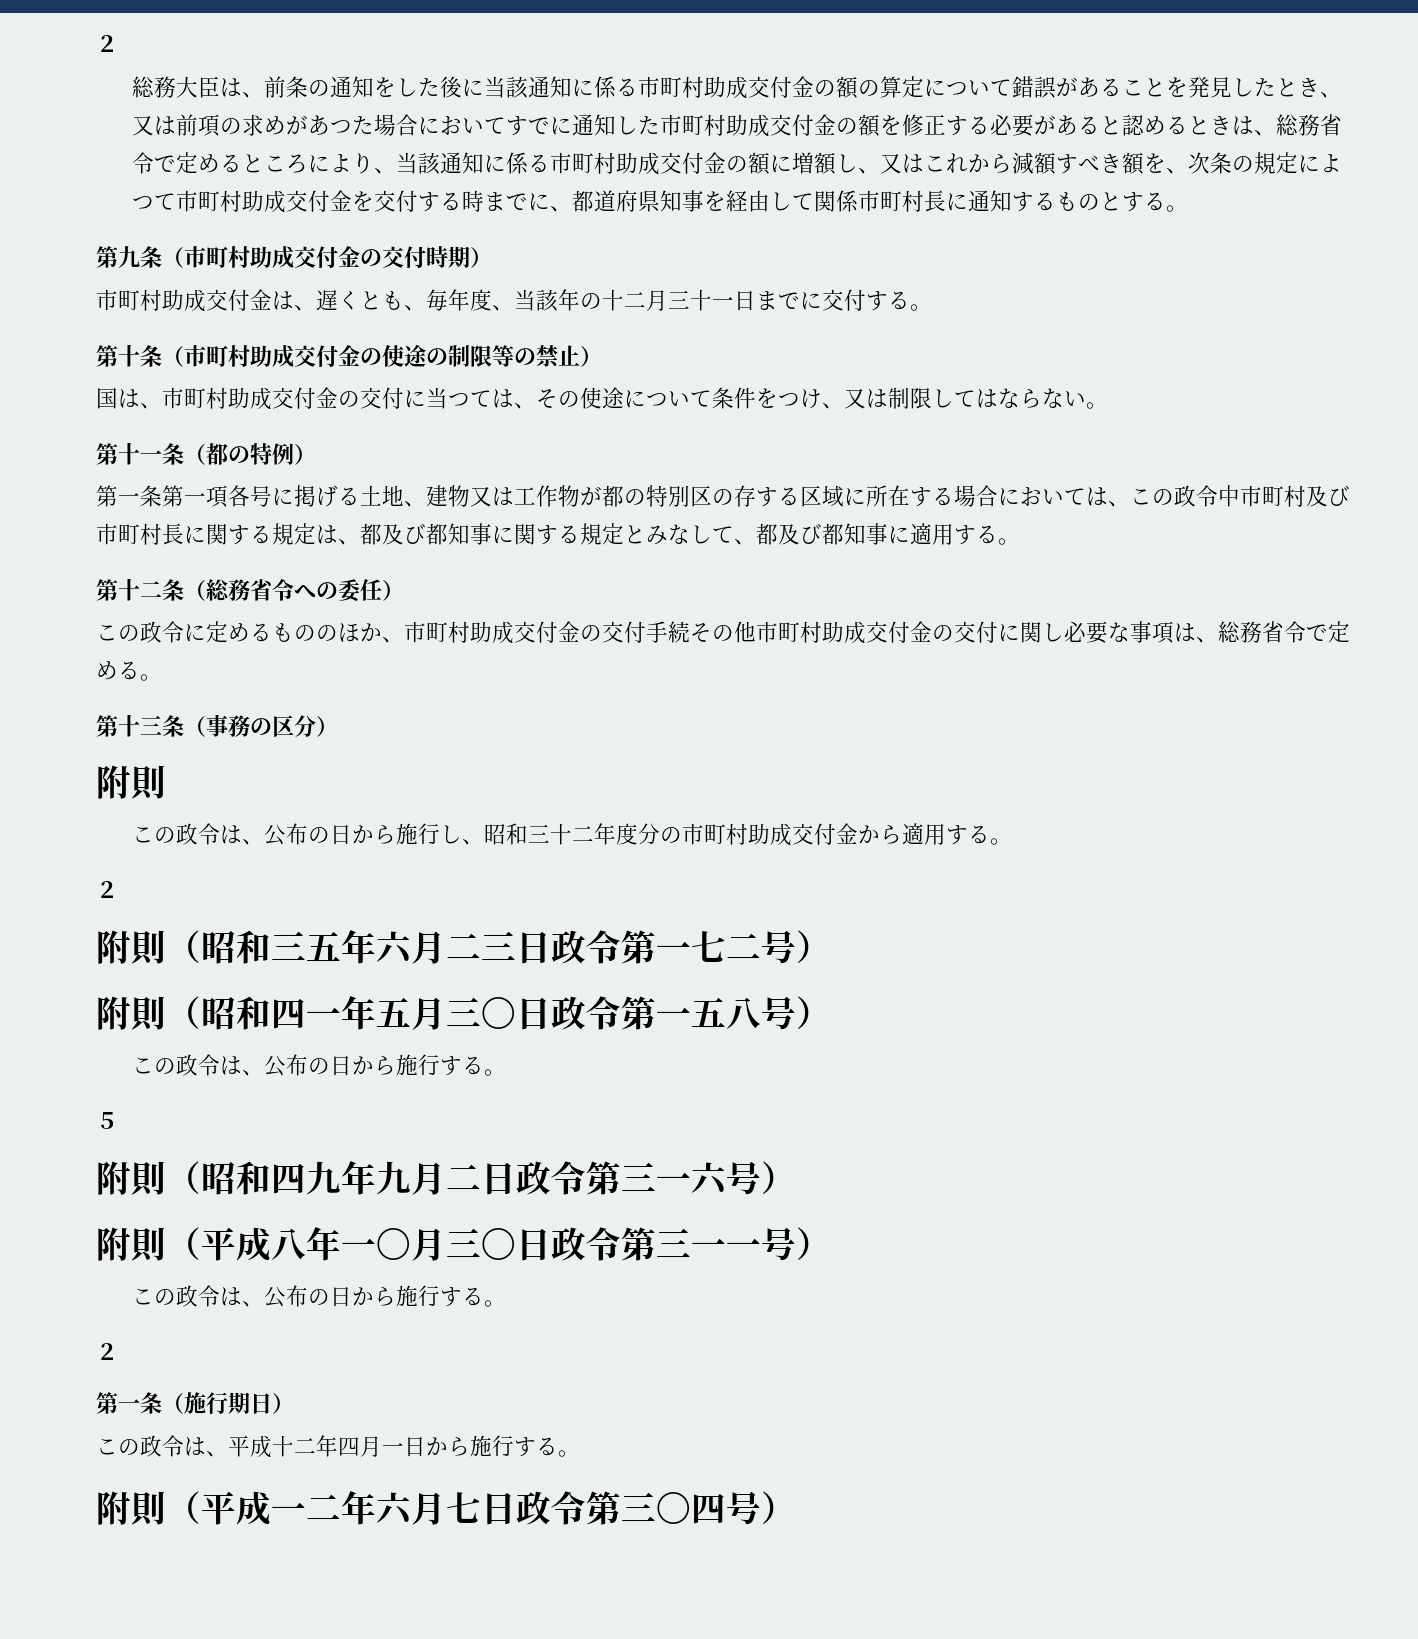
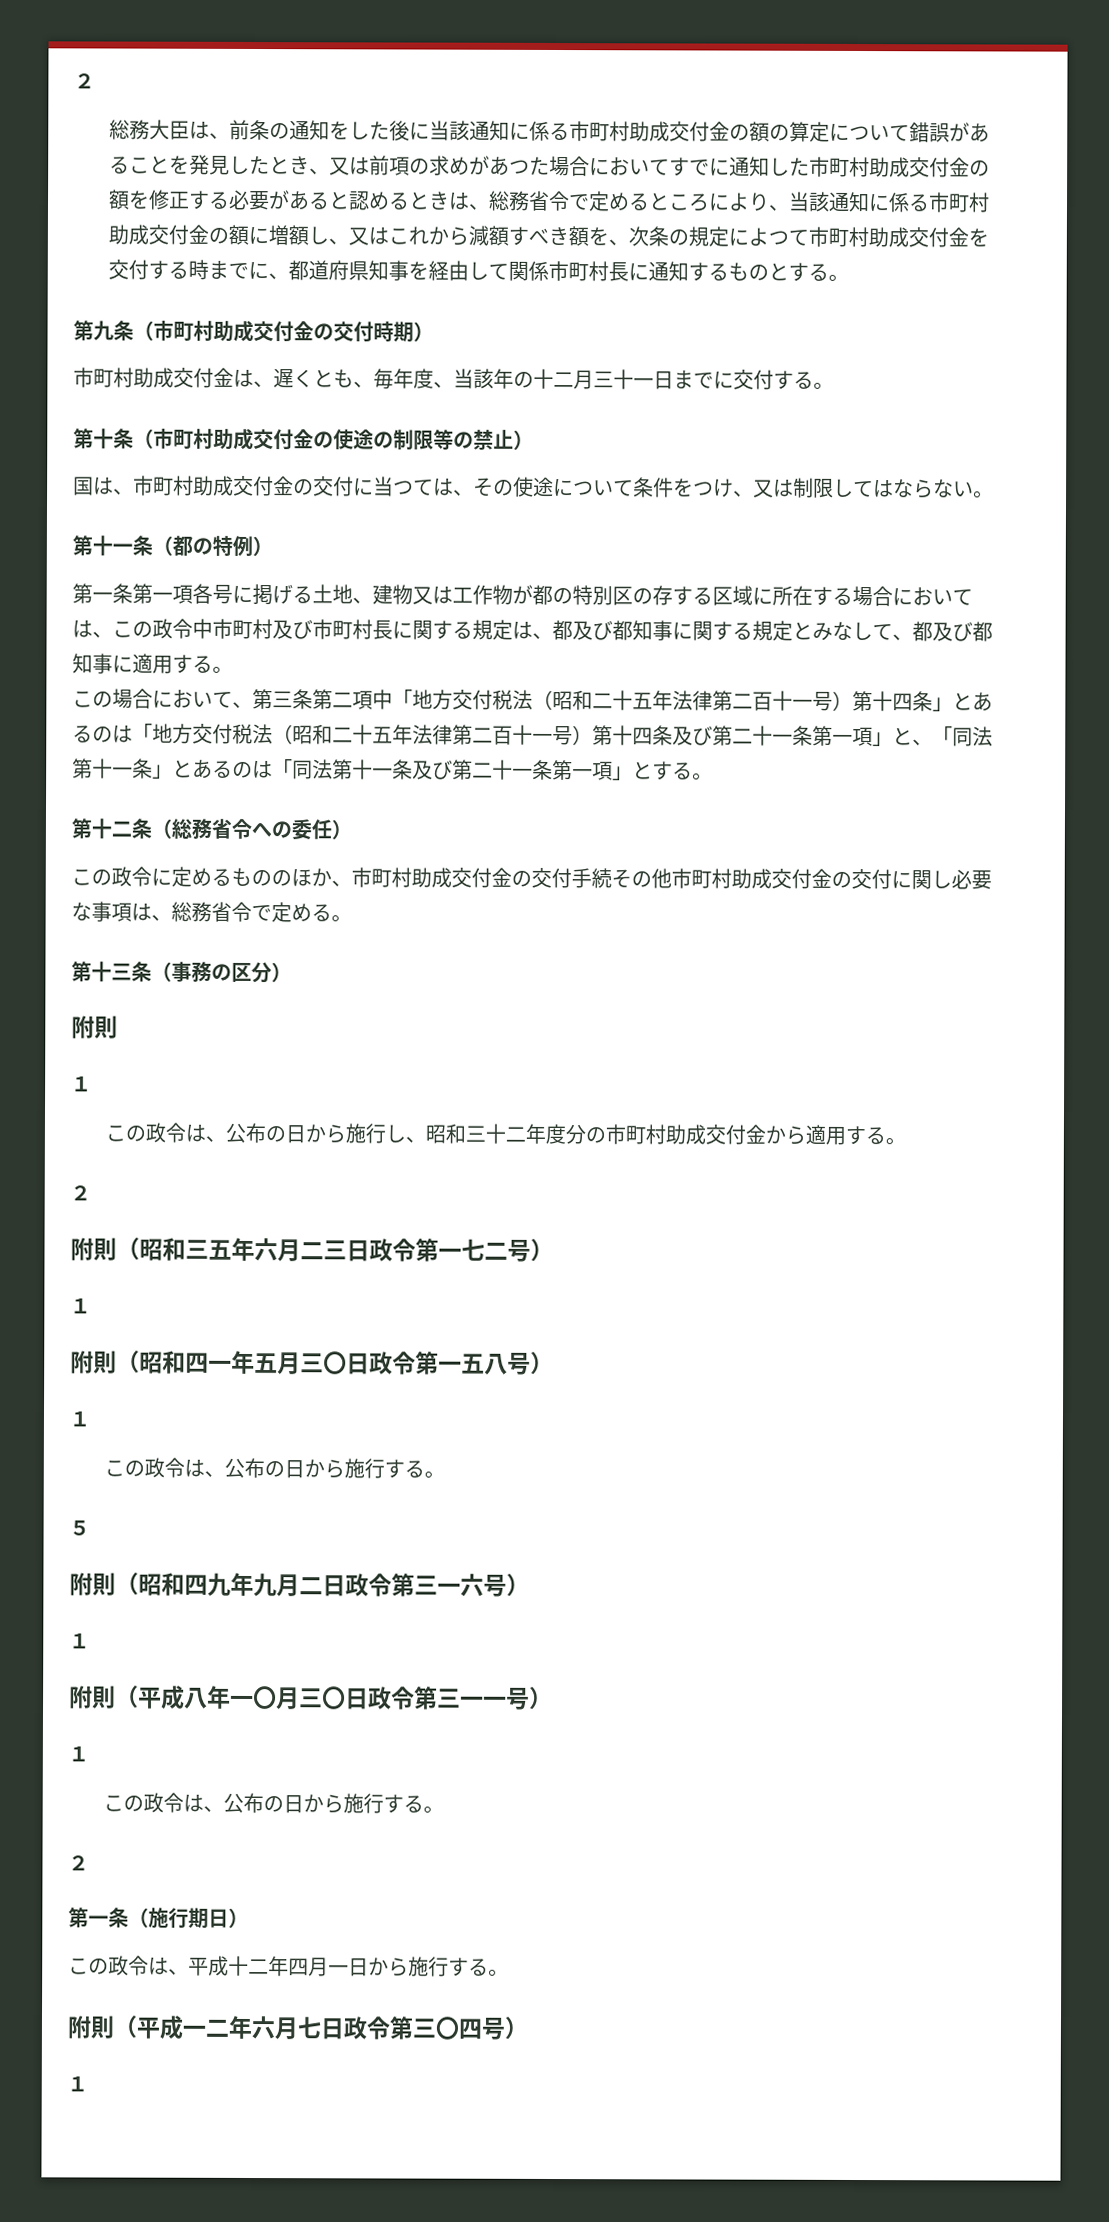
+ この場合において、第三条第二項中「地方交付税法（昭和二十五年法律第二百十一号）第十四条」とあるのは「地方交付税法（昭和二十五年法律第二百十一号）第十四条及び第二十一条第一項」と、「同法第十一条」とあるのは「同法第十一条及び第二十一条第一項」とする。
  第十三条（事務の区分）
  附則
+ １
  附則（昭和三五年六月二三日政令第一七二号）
+ １
  附則（昭和四一年五月三〇日政令第一五八号）
+ １
  附則（昭和四九年九月二日政令第三一六号）
+ １
  附則（平成八年一〇月三〇日政令第三一一号）
+ １
  附則（平成一二年六月七日政令第三〇四号）
+ １

